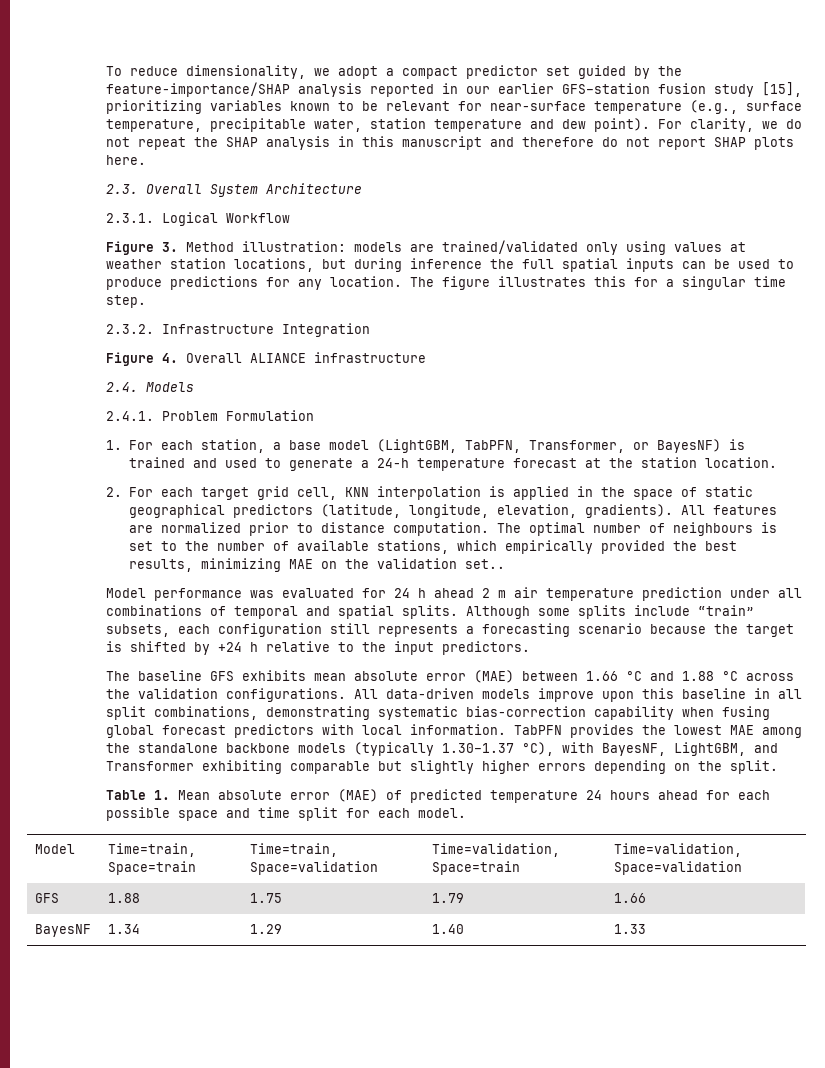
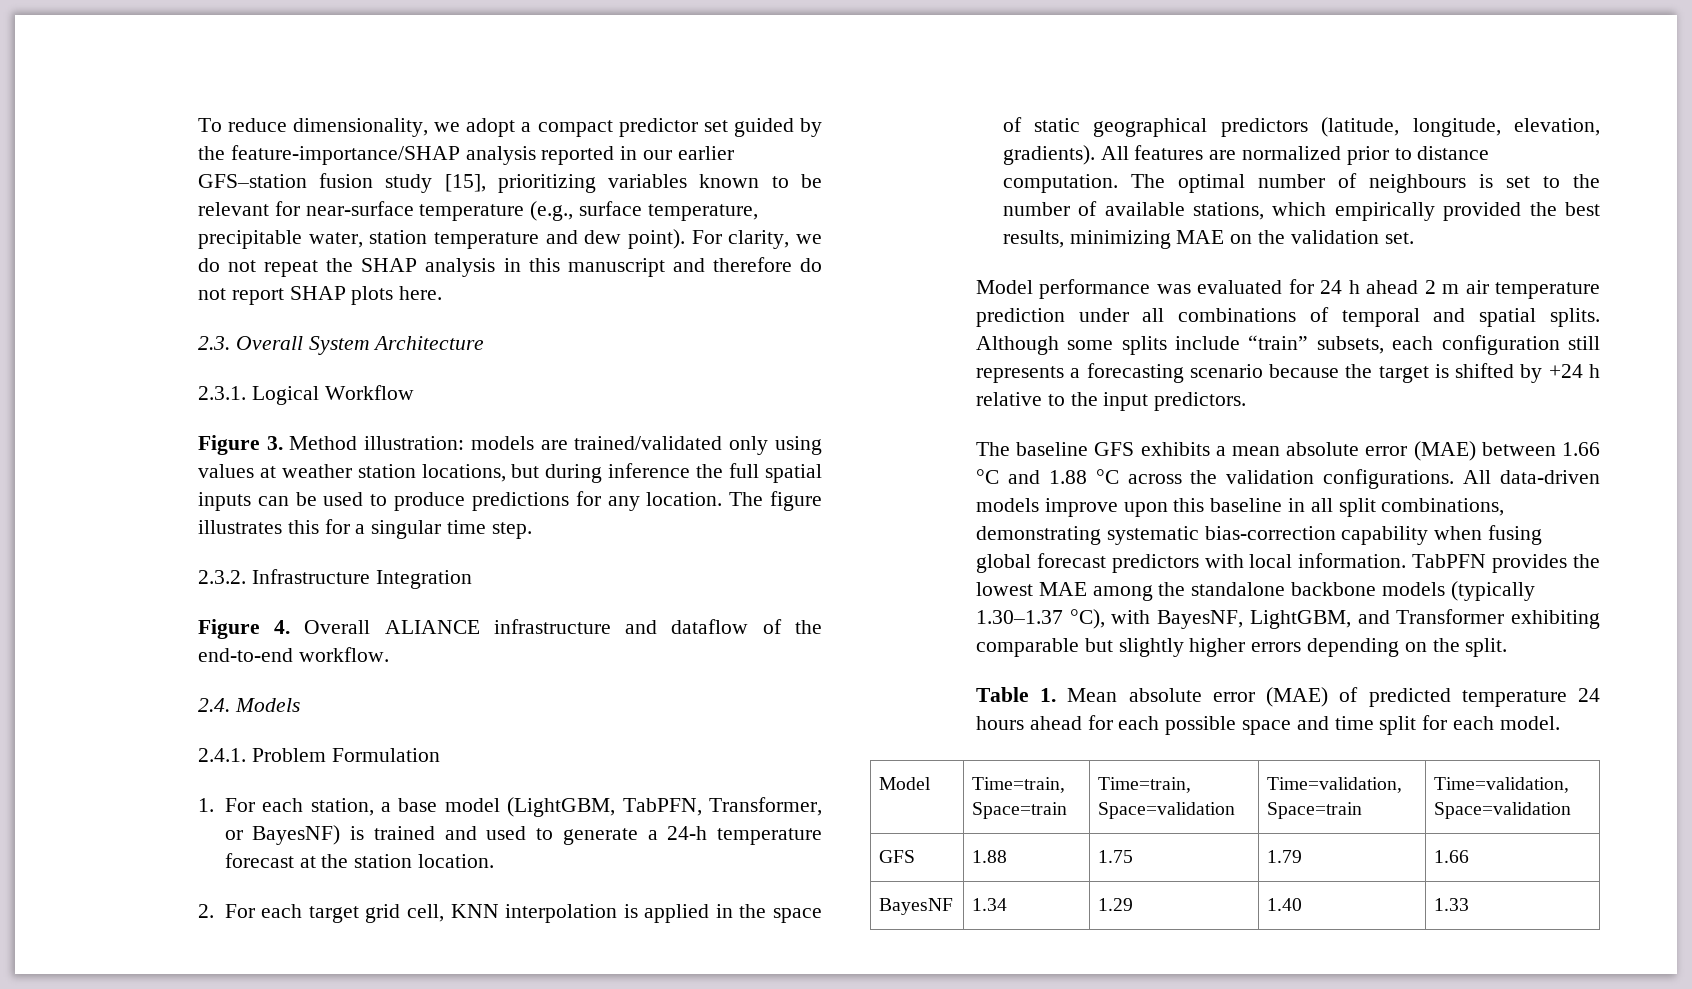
- Figure 4. Overall ALIANCE infrastructure
+ Figure 4. Overall ALIANCE infrastructure and dataflow of the end-to-end workflow.
- The optimal number of neighbours is set to the number of available stations, which empirically provided the best results, minimizing MAE on the validation set..
+ The optimal number of neighbours is set to the number of available stations, which empirically provided the best results, minimizing MAE on the validation set.
- The baseline GFS exhibits mean absolute error (MAE) between 1.66 °C and 1.88 °C across the validation configurations.
+ The baseline GFS exhibits a mean absolute error (MAE) between 1.66 °C and 1.88 °C across the validation configurations.

